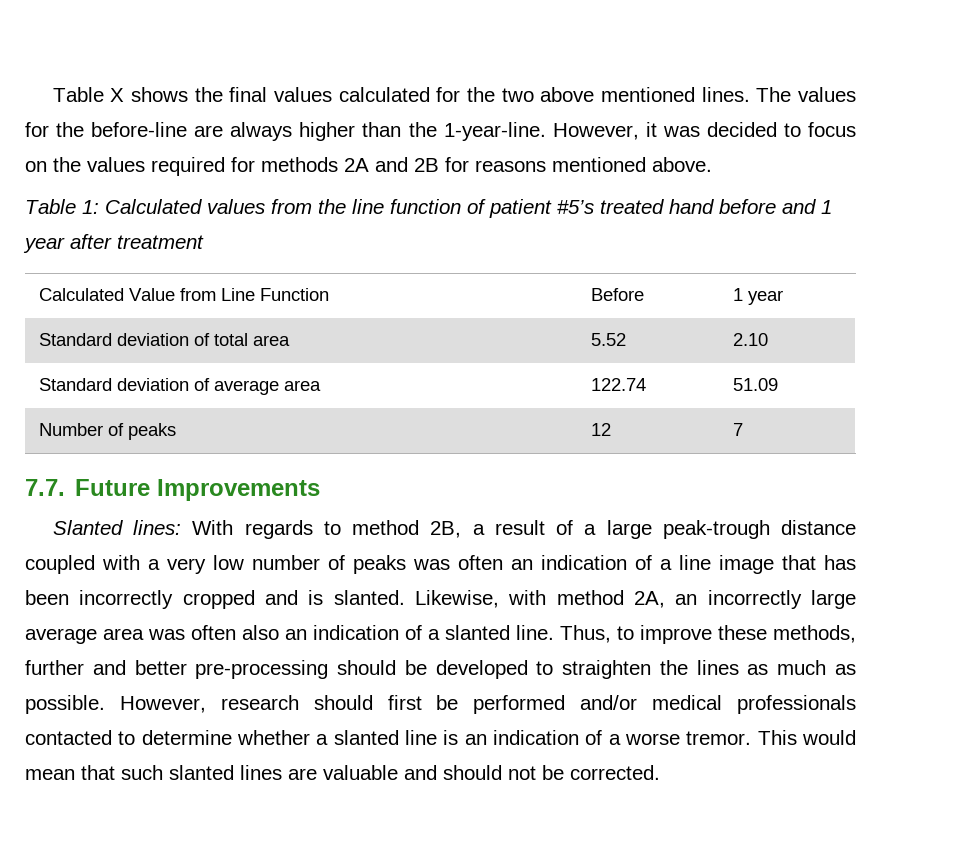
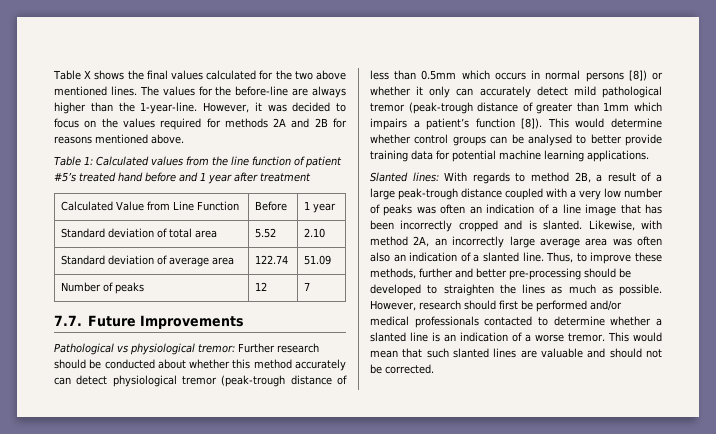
+ Pathological vs physiological tremor: Further research should be conducted about whether this method accurately can detect physiological tremor (peak-trough distance of less than 0.5mm which occurs in normal persons [8]) or whether it only can accurately detect mild pathological tremor (peak-trough distance of greater than 1mm which impairs a patient’s function [8]). This would determine whether control groups can be analysed to better provide training data for potential machine learning applications.

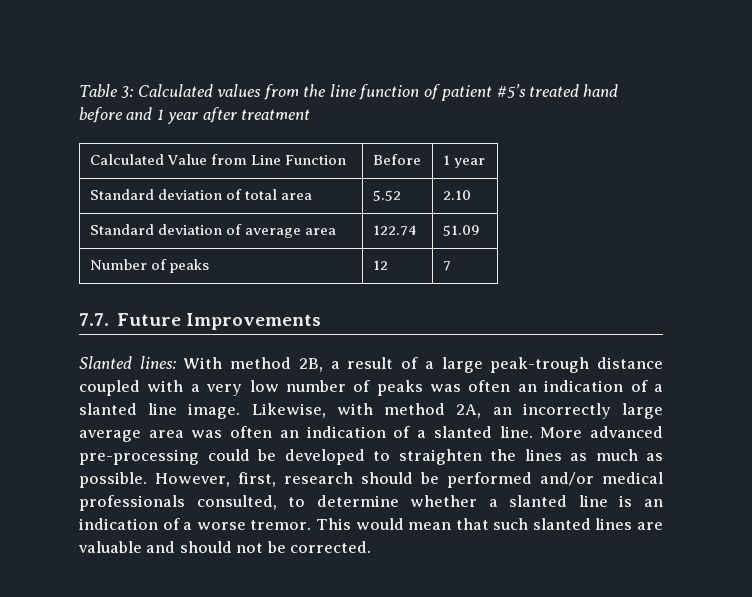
- Table X shows the final values calculated for the two above mentioned lines. The values for the before-line are always higher than the 1-year-line. However, it was decided to focus on the values required for methods 2A and 2B for reasons mentioned above.
- Table 1: Calculated values from the line function of patient #5’s treated hand before and 1 year after treatment
+ Table 3: Calculated values from the line function of patient #5’s treated hand before and 1 year after treatment
- Pathological vs physiological tremor: Further research should be conducted about whether this method accurately can detect physiological tremor (peak-trough distance of less than 0.5mm which occurs in normal persons [8]) or whether it only can accurately detect mild pathological tremor (peak-trough distance of greater than 1mm which impairs a patient’s function [8]). This would determine whether control groups can be analysed to better provide training data for potential machine learning applications.
- Slanted lines: With regards to method 2B, a result of a large peak-trough distance coupled with a very low number of peaks was often an indication of a line image that has been incorrectly cropped and is slanted.
+ Slanted lines: With method 2B, a result of a large peak-trough distance coupled with a very low number of peaks was often an indication of a slanted line image.
- Likewise, with method 2A, an incorrectly large average area was often also an indication of a slanted line.
+ Likewise, with method 2A, an incorrectly large average area was often an indication of a slanted line.
- Thus, to improve these methods, further and better pre-processing should be developed to straighten the lines as much as possible.
+ More advanced pre-processing could be developed to straighten the lines as much as possible.
- However, research should first be performed and/or medical professionals contacted to determine whether a slanted line is an indication of a worse tremor.
+ However, first, research should be performed and/or medical professionals consulted, to determine whether a slanted line is an indication of a worse tremor.

